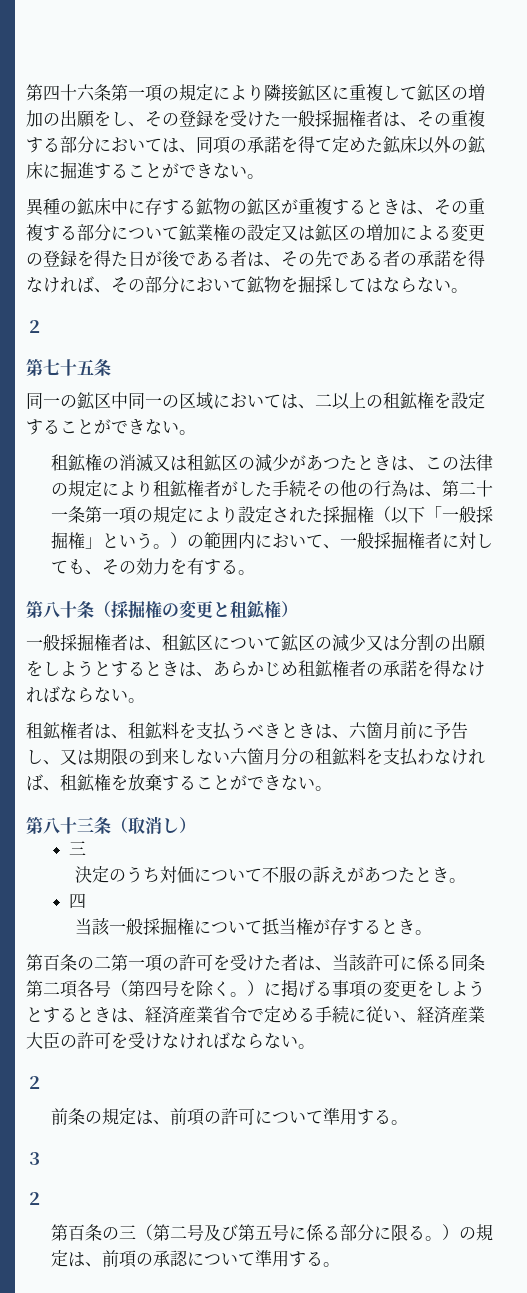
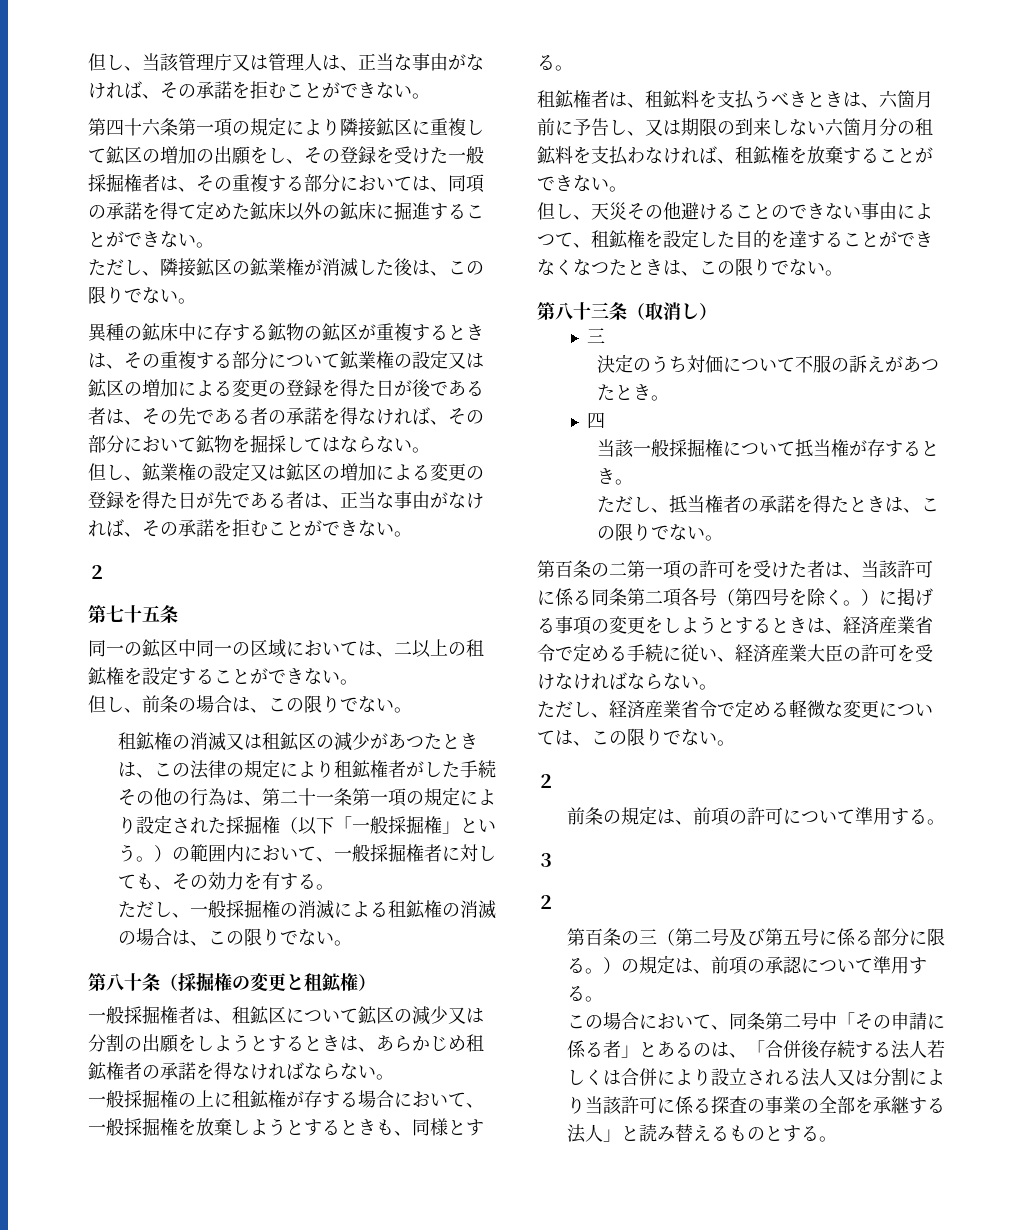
+ 但し、当該管理庁又は管理人は、正当な事由がなければ、その承諾を拒むことができない。
+ ただし、隣接鉱区の鉱業権が消滅した後は、この限りでない。
+ 但し、鉱業権の設定又は鉱区の増加による変更の登録を得た日が先である者は、正当な事由がなければ、その承諾を拒むことができない。
+ 但し、前条の場合は、この限りでない。
+ ただし、一般採掘権の消滅による租鉱権の消滅の場合は、この限りでない。
+ 一般採掘権の上に租鉱権が存する場合において、一般採掘権を放棄しようとするときも、同様とする。
+ 但し、天災その他避けることのできない事由によつて、租鉱権を設定した目的を達することができなくなつたときは、この限りでない。
+ ただし、抵当権者の承諾を得たときは、この限りでない。
+ ただし、経済産業省令で定める軽微な変更については、この限りでない。
+ この場合において、同条第二号中「その申請に係る者」とあるのは、「合併後存続する法人若しくは合併により設立される法人又は分割により当該許可に係る探査の事業の全部を承継する法人」と読み替えるものとする。

